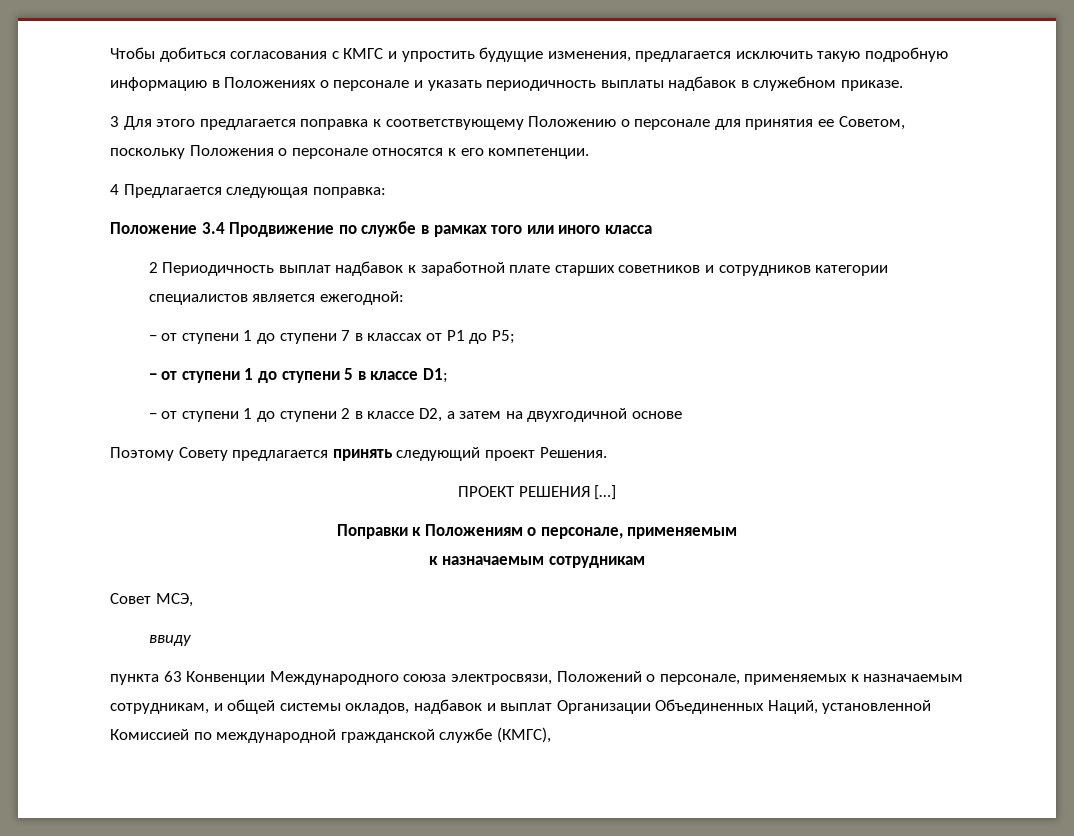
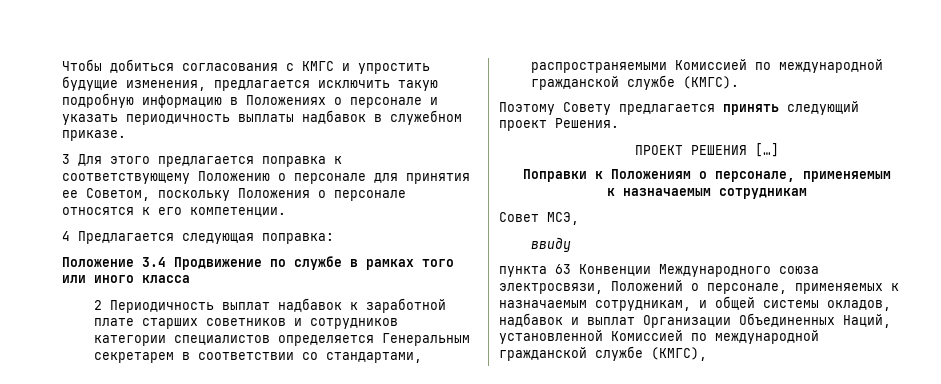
- 2 Периодичность выплат надбавок к заработной плате старших советников и сотрудников категории специалистов является ежегодной:
- − от ступени 1 до ступени 7 в классах от P1 до P5;
- − от ступени 1 до ступени 5 в классе D1;
- − от ступени 1 до ступени 2 в классе D2, а затем на двухгодичной основе
+ 2 Периодичность выплат надбавок к заработной плате старших советников и сотрудников категории специалистов определяется Генеральным секретарем в соответствии со стандартами, распространяемыми Комиссией по международной гражданской службе (КМГС).

